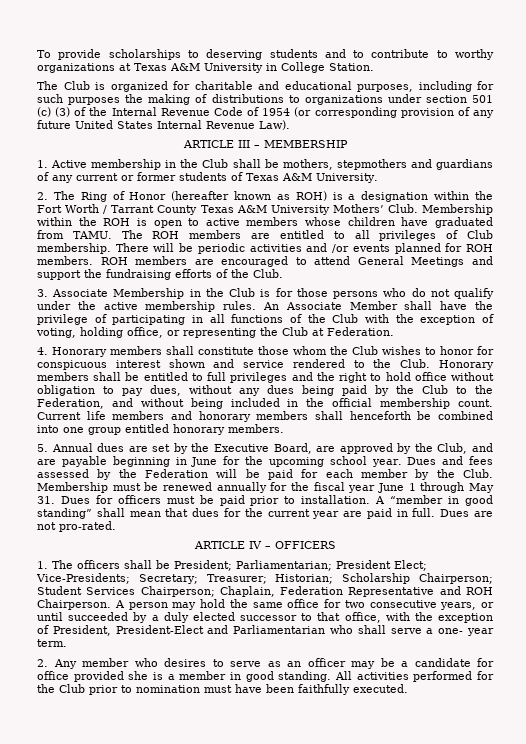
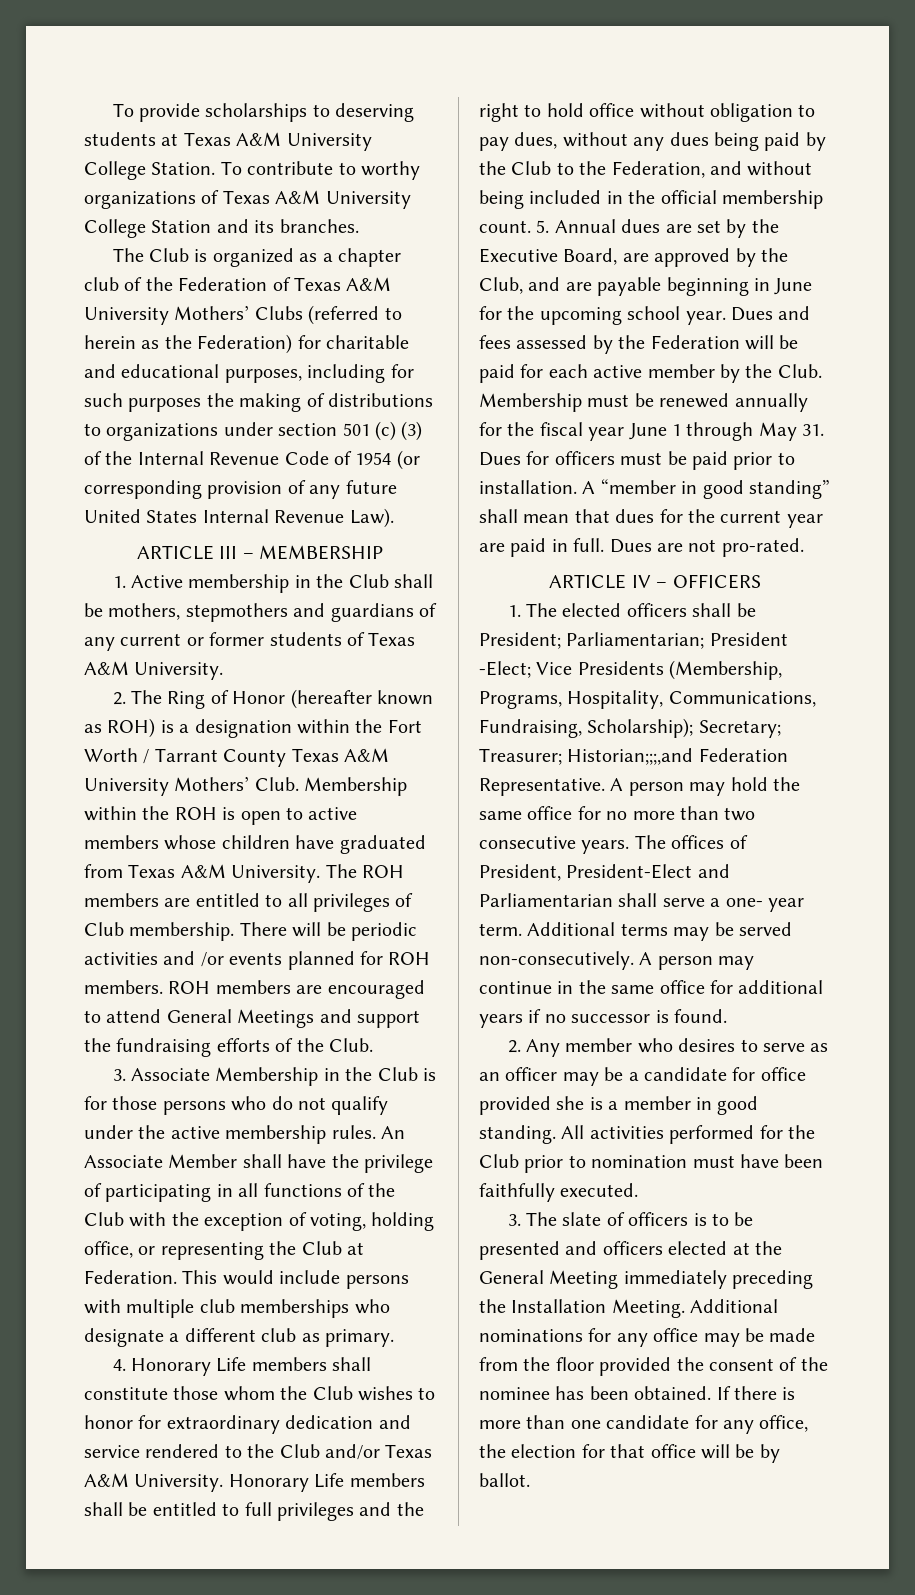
- To provide scholarships to deserving students and to contribute to worthy organizations at Texas A&M University in College Station.
+ To provide scholarships to deserving students at Texas A&M University College Station. To contribute to worthy organizations of Texas A&M University College Station and its branches.
- The Club is organized for charitable and educational purposes, including for such purposes the making of distributions to organizations under section 501 (c) (3) of the Internal Revenue Code of 1954 (or corresponding provision of any future United States Internal Revenue Law).
+ The Club is organized as a chapter club of the Federation of Texas A&M University Mothers’ Clubs (referred to herein as the Federation) for charitable and educational purposes, including for such purposes the making of distributions to organizations under section 501 (c) (3) of the Internal Revenue Code of 1954 (or corresponding provision of any future United States Internal Revenue Law).
- Membership within the ROH is open to active members whose children have graduated from TAMU.
+ Membership within the ROH is open to active members whose children have graduated from Texas A&M University.
+ This would include persons with multiple club memberships who designate a different club as primary.
- 4. Honorary members shall constitute those whom the Club wishes to honor for conspicuous interest shown and service rendered to the Club. Honorary members shall be entitled to full privileges and the right to hold office without obligation to pay dues, without any dues being paid by the Club to the Federation, and without being included in the official membership count. Current life members and honorary members shall henceforth be combined into one group entitled honorary members.
- 5. Annual dues are set by the Executive Board, are approved by the Club, and are payable beginning in June for the upcoming school year.
+ 4. Honorary Life members shall constitute those whom the Club wishes to honor for extraordinary dedication and service rendered to the Club and/or Texas A&M University. Honorary Life members shall be entitled to full privileges and the right to hold office without obligation to pay dues, without any dues being paid by the Club to the Federation, and without being included in the official membership count. 5. Annual dues are set by the Executive Board, are approved by the Club, and are payable beginning in June for the upcoming school year.
- Dues and fees assessed by the Federation will be paid for each member by the Club.
+ Dues and fees assessed by the Federation will be paid for each active member by the Club.
- 1. The officers shall be President; Parliamentarian; President Elect; Vice-Presidents; Secretary; Treasurer; Historian; Scholarship Chairperson; Student Services Chairperson; Chaplain, Federation Representative and ROH Chairperson.
+ 1. The elected officers shall be President; Parliamentarian; President -Elect; Vice Presidents (Membership, Programs, Hospitality, Communications, Fundraising, Scholarship); Secretary; Treasurer; Historian;;;,and Federation Representative.
- A person may hold the same office for two consecutive years, or until succeeded by a duly elected successor to that office, with the exception of President, President-Elect and Parliamentarian who shall serve a one- year term.
+ A person may hold the same office for no more than two consecutive years. The offices of President, President-Elect and Parliamentarian shall serve a one- year term. Additional terms may be served non-consecutively. A person may continue in the same office for additional years if no successor is found.
+ 3. The slate of officers is to be presented and officers elected at the General Meeting immediately preceding the Installation Meeting. Additional nominations for any office may be made from the floor provided the consent of the nominee has been obtained. If there is more than one candidate for any office, the election for that office will be by ballot.

